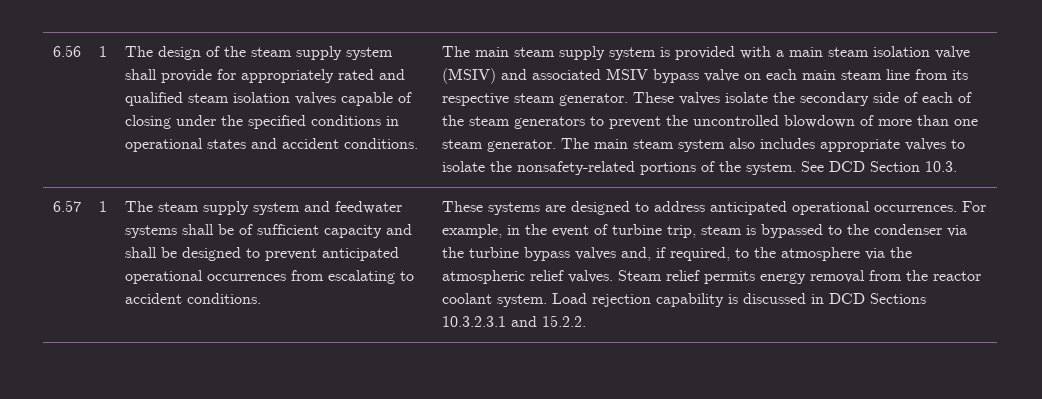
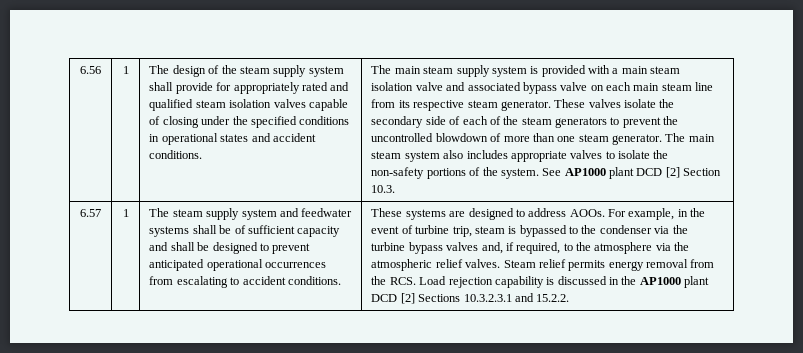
- The main steam supply system is provided with a main steam isolation valve (MSIV) and associated MSIV bypass valve on each main steam line from its respective steam generator.
+ The main steam supply system is provided with a main steam isolation valve and associated bypass valve on each main steam line from its respective steam generator.
- The main steam system also includes appropriate valves to isolate the nonsafety-related portions of the system.
+ The main steam system also includes appropriate valves to isolate the non-safety portions of the system.
- See DCD Section 10.3.
+ See AP1000 plant DCD [2] Section 10.3.
- These systems are designed to address anticipated operational occurrences.
+ These systems are designed to address AOOs.
- Steam relief permits energy removal from the reactor coolant system. Load rejection capability is discussed in DCD Sections 10.3.2.3.1 and 15.2.2.
+ Steam relief permits energy removal from the RCS. Load rejection capability is discussed in the AP1000 plant DCD [2] Sections 10.3.2.3.1 and 15.2.2.

